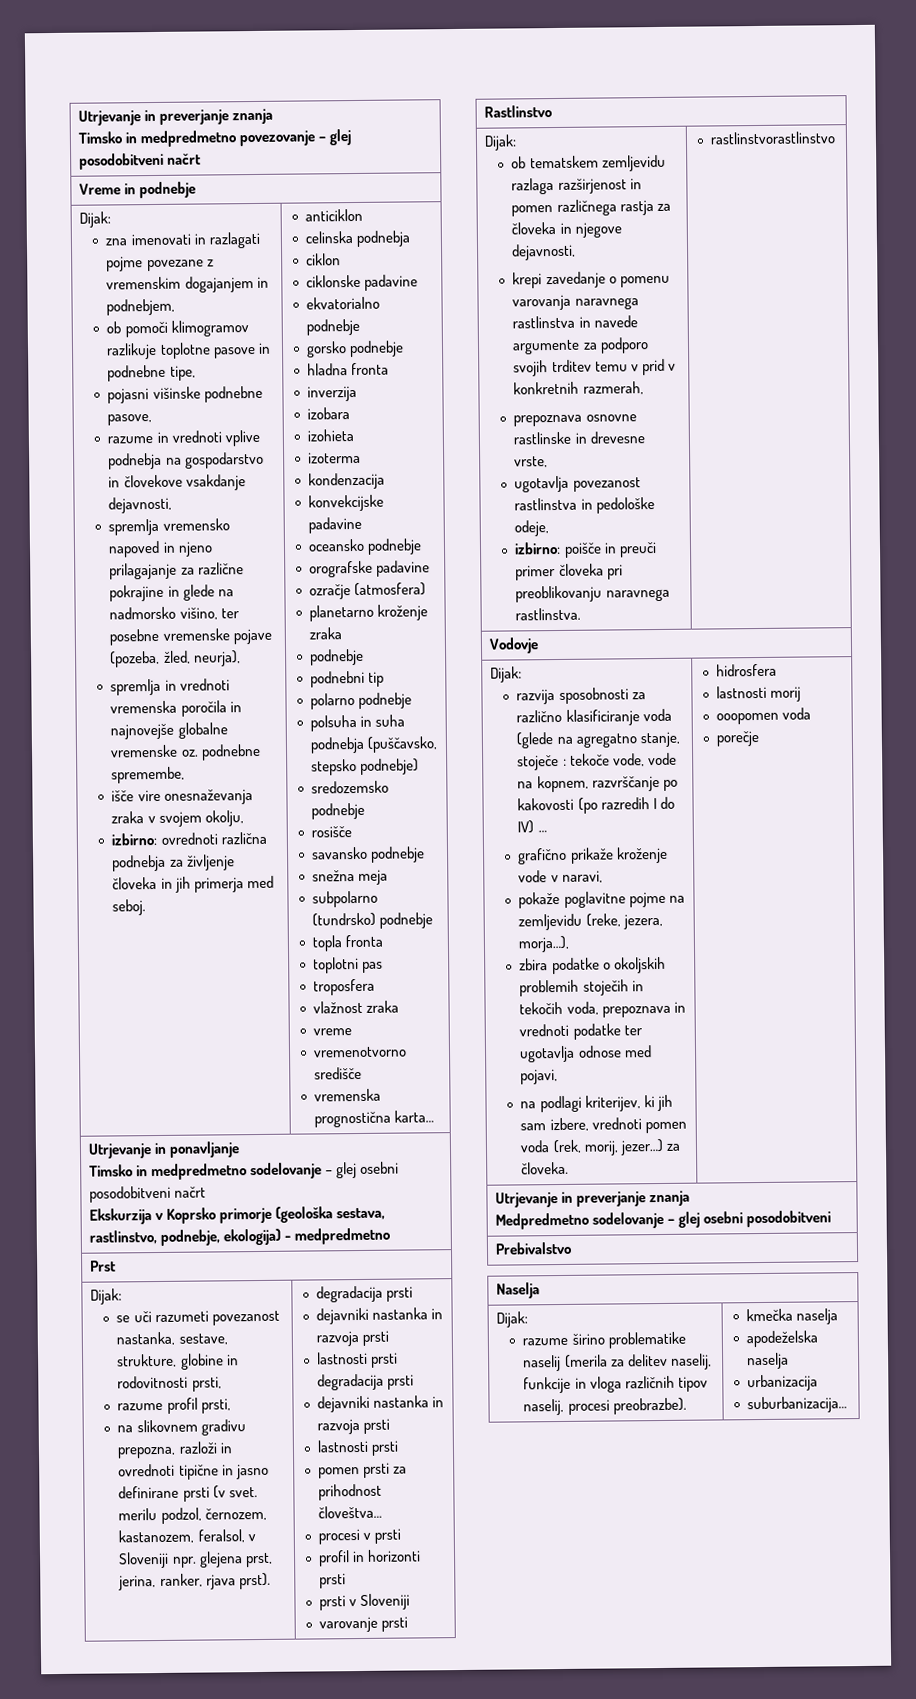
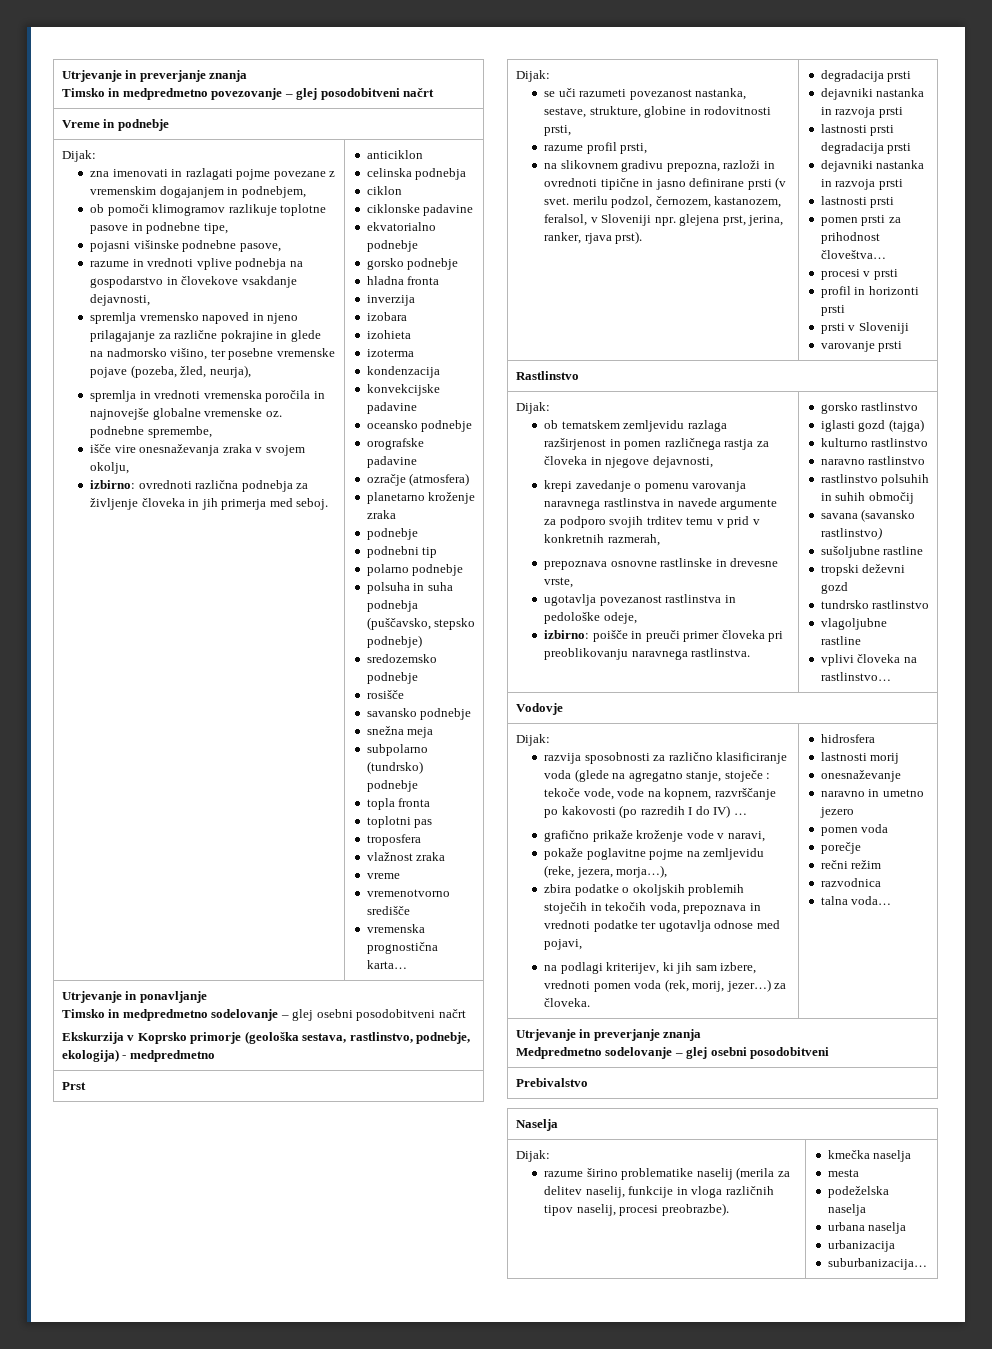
- rastlinstvorastlinstvo
+ gorsko rastlinstvo
+ iglasti gozd (tajga)
+ kulturno rastlinstvo
+ naravno rastlinstvo
+ rastlinstvo polsuhih in suhih območij
+ savana (savansko rastlinstvo)
+ sušoljubne rastline
+ tropski deževni gozd
+ tundrsko rastlinstvo
+ vlagoljubne rastline
+ vplivi človeka na rastlinstvo…
- ooopomen voda
+ onesnaževanje
+ naravno in umetno jezero
+ pomen voda
  porečje
+ rečni režim
+ razvodnica
+ talna voda…
  Naselja
  Dijak:
  razume širino problematike naselij (merila za delitev naselij, funkcije in vloga različnih tipov naselij, procesi preobrazbe). | kmečka naselja
- apodeželska naselja
+ mesta
+ podeželska naselja
+ urbana naselja

